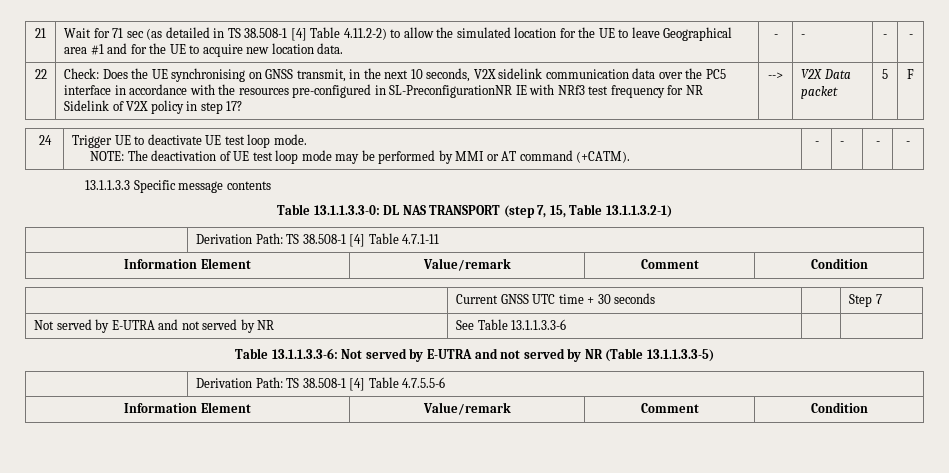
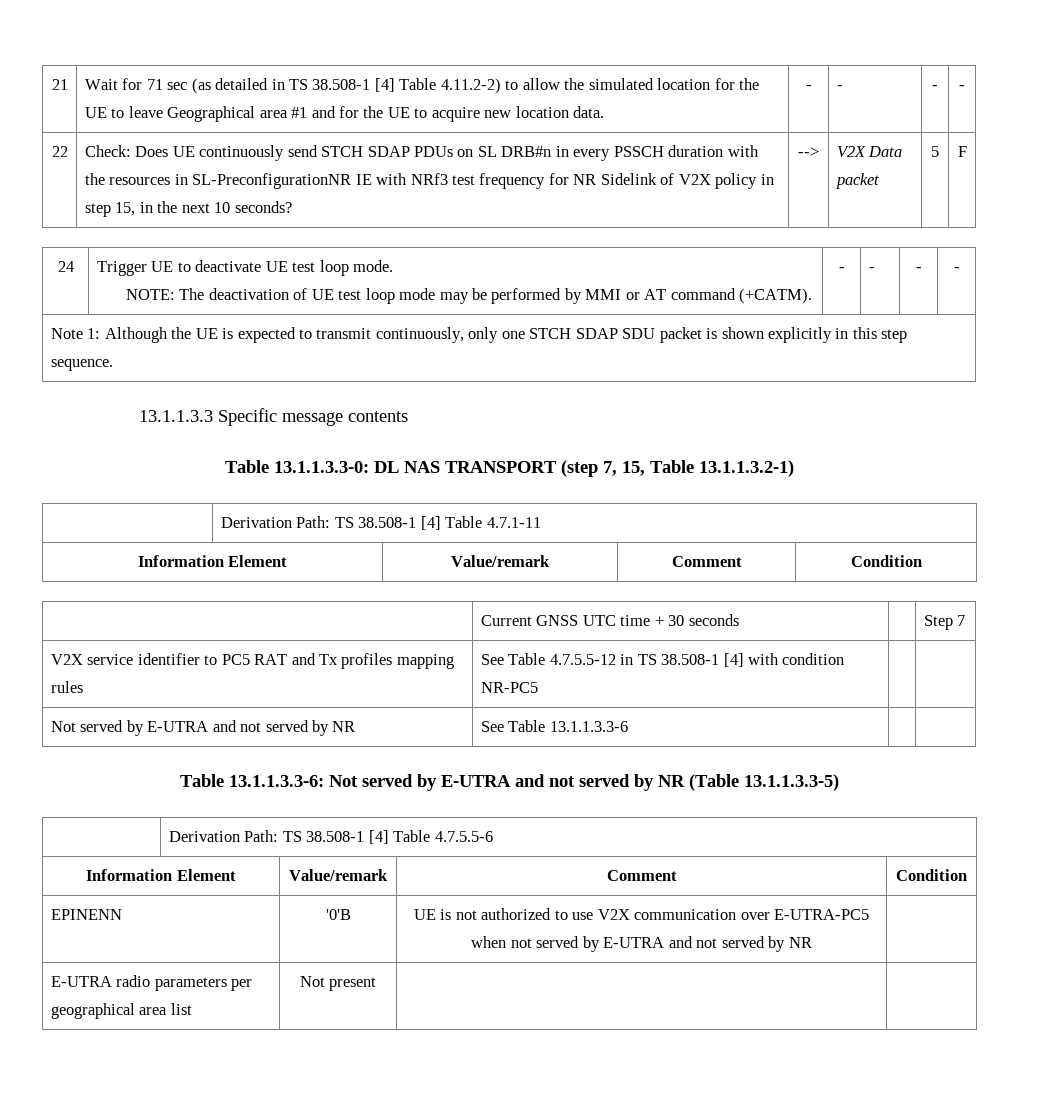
- Check: Does the UE synchronising on GNSS transmit, in the next 10 seconds, V2X sidelink communication data over the PC5 interface in accordance with the resources pre-configured in SL-PreconfigurationNR IE with NRf3 test frequency for NR Sidelink of V2X policy in step 17?
+ Check: Does UE continuously send STCH SDAP PDUs on SL DRB#n in every PSSCH duration with the resources in SL-PreconfigurationNR IE with NRf3 test frequency for NR Sidelink of V2X policy in step 15, in the next 10 seconds?
+ Note 1: Although the UE is expected to transmit continuously, only one STCH SDAP SDU packet is shown explicitly in this step sequence.
+ V2X service identifier to PC5 RAT and Tx profiles mapping rules | See Table 4.7.5.5-12 in TS 38.508-1 [4] with condition NR-PC5 | |
+ EPINENN | '0'B | UE is not authorized to use V2X communication over E-UTRA-PC5 when not served by E-UTRA and not served by NR |
+ E-UTRA radio parameters per geographical area list | Not present | |

